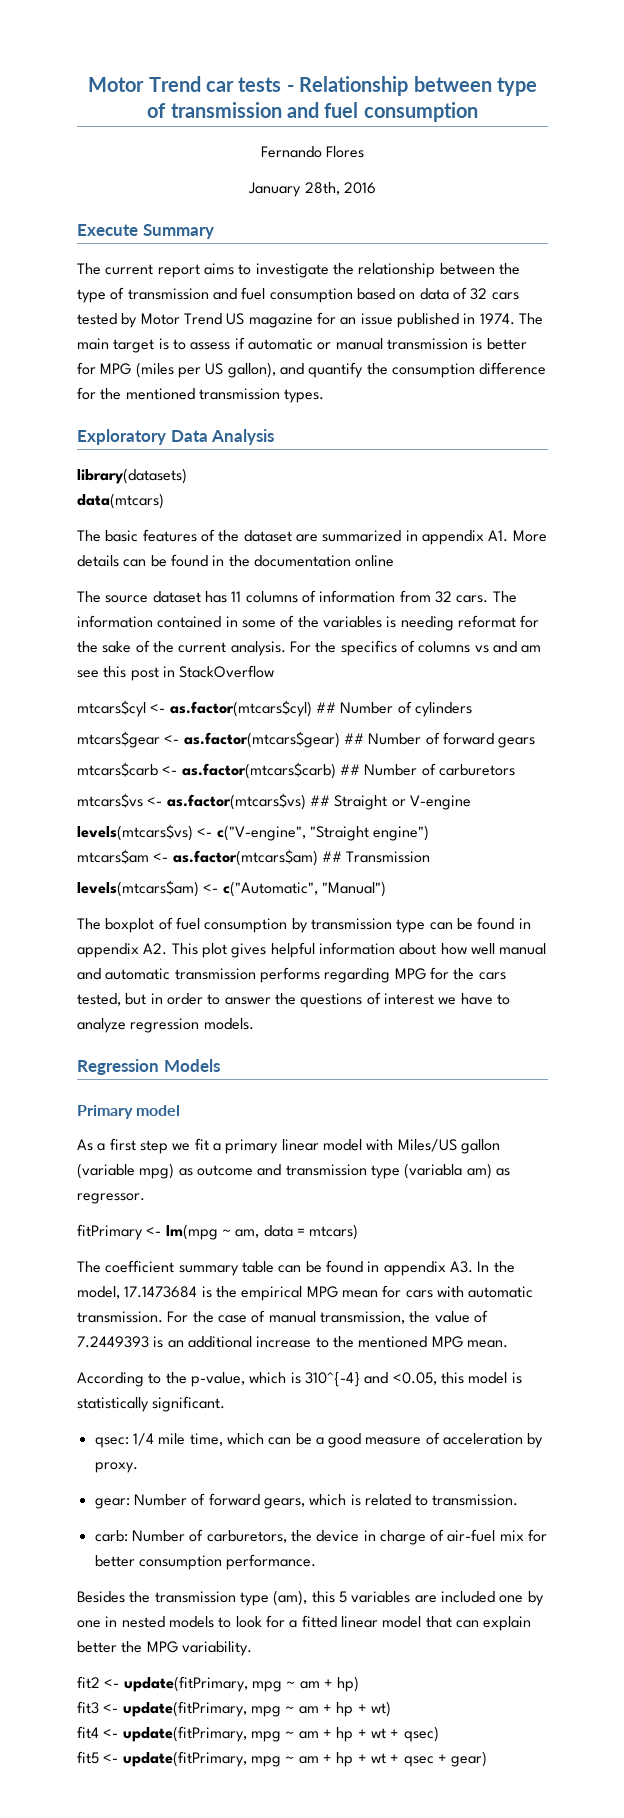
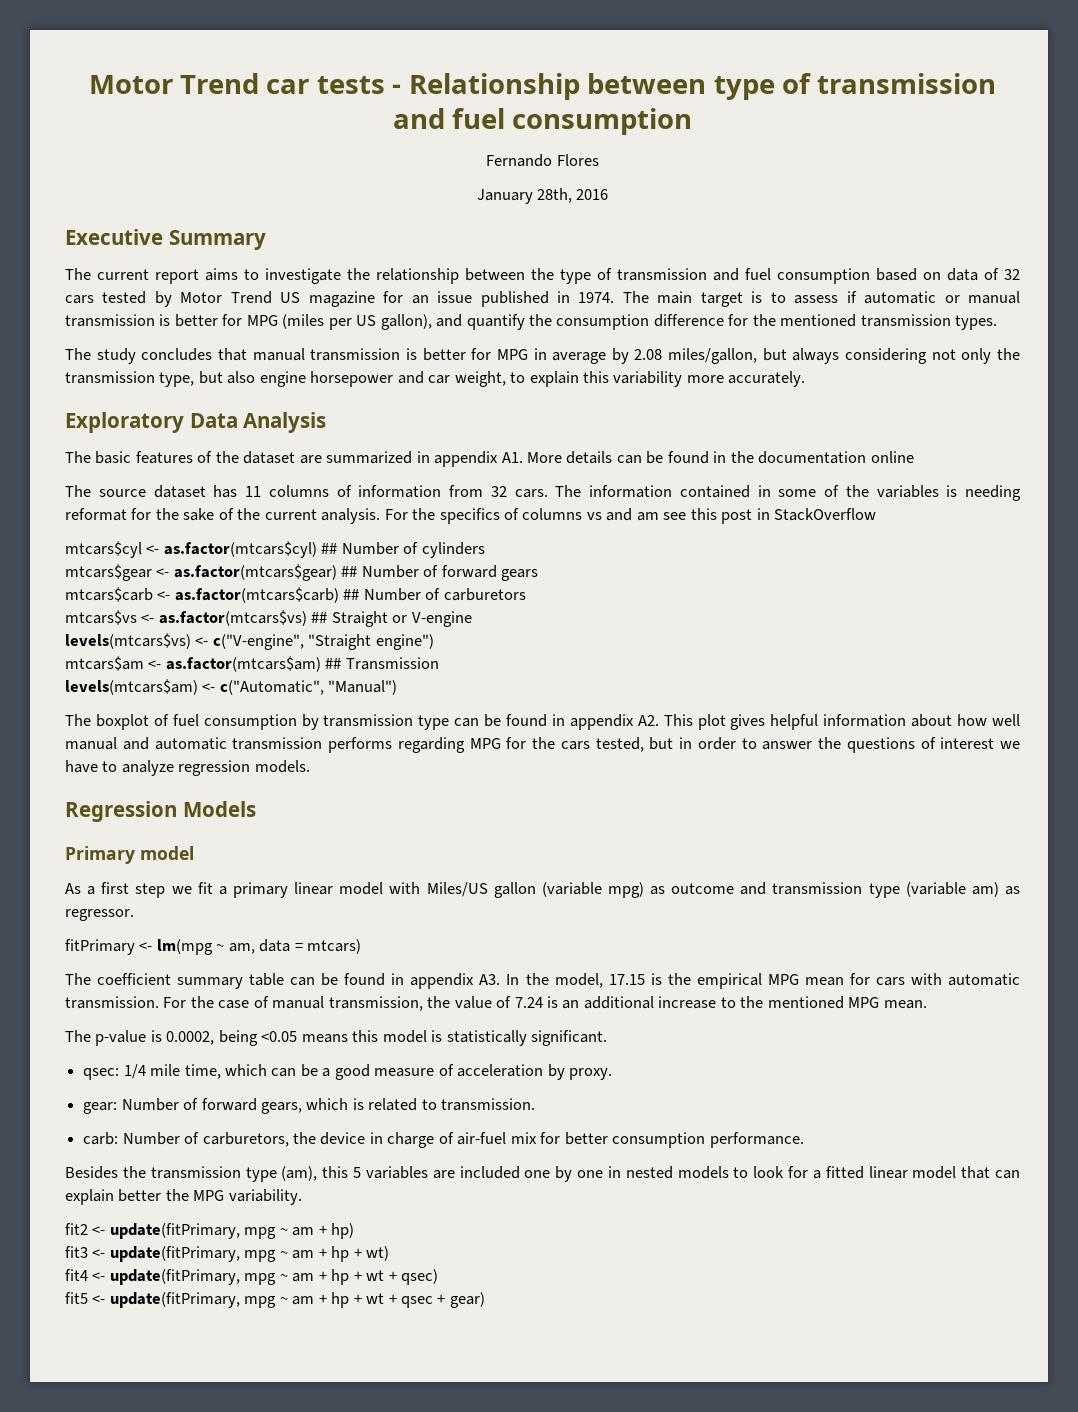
- Execute Summary
+ Executive Summary
+ The study concludes that manual transmission is better for MPG in average by 2.08 miles/gallon, but always considering not only the transmission type, but also engine horsepower and car weight, to explain this variability more accurately.
- library(datasets)
- data(mtcars)
- As a first step we fit a primary linear model with Miles/US gallon (variable mpg) as outcome and transmission type (variabla am) as regressor.
+ As a first step we fit a primary linear model with Miles/US gallon (variable mpg) as outcome and transmission type (variable am) as regressor.
- The coefficient summary table can be found in appendix A3. In the model, 17.1473684 is the empirical MPG mean for cars with automatic transmission.
+ The coefficient summary table can be found in appendix A3. In the model, 17.15 is the empirical MPG mean for cars with automatic transmission.
- For the case of manual transmission, the value of 7.2449393 is an additional increase to the mentioned MPG mean.
+ For the case of manual transmission, the value of 7.24 is an additional increase to the mentioned MPG mean.
- According to the p-value, which is 310^{-4} and <0.05, this model is statistically significant.
+ The p-value is 0.0002, being <0.05 means this model is statistically significant.

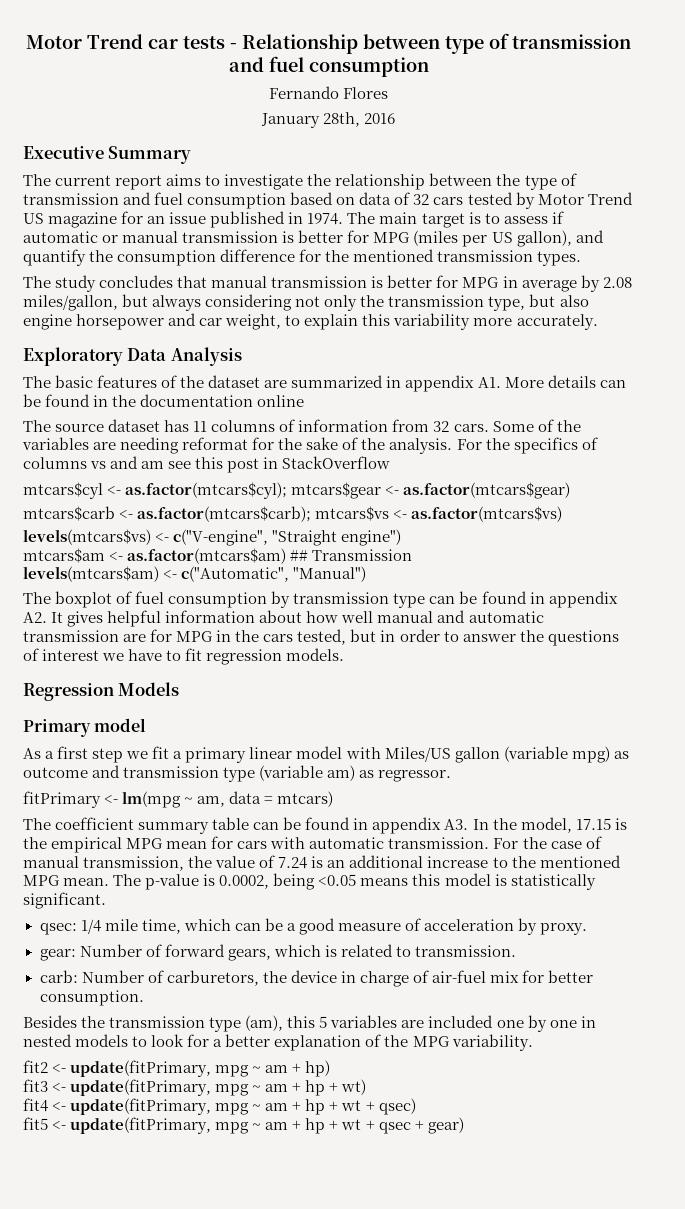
- The information contained in some of the variables is needing reformat for the sake of the current analysis.
+ Some of the variables are needing reformat for the sake of the analysis.
- mtcars$cyl <- as.factor(mtcars$cyl) ## Number of cylinders
- mtcars$gear <- as.factor(mtcars$gear) ## Number of forward gears
- mtcars$carb <- as.factor(mtcars$carb) ## Number of carburetors
- mtcars$vs <- as.factor(mtcars$vs) ## Straight or V-engine
+ mtcars$cyl <- as.factor(mtcars$cyl); mtcars$gear <- as.factor(mtcars$gear)
+ mtcars$carb <- as.factor(mtcars$carb); mtcars$vs <- as.factor(mtcars$vs)
- The boxplot of fuel consumption by transmission type can be found in appendix A2. This plot gives helpful information about how well manual and automatic transmission performs regarding MPG for the cars tested, but in order to answer the questions of interest we have to analyze regression models.
+ The boxplot of fuel consumption by transmission type can be found in appendix A2. It gives helpful information about how well manual and automatic transmission are for MPG in the cars tested, but in order to answer the questions of interest we have to fit regression models.
- For the case of manual transmission, the value of 7.24 is an additional increase to the mentioned MPG mean.
- The p-value is 0.0002, being <0.05 means this model is statistically significant.
+ For the case of manual transmission, the value of 7.24 is an additional increase to the mentioned MPG mean. The p-value is 0.0002, being <0.05 means this model is statistically significant.
- carb: Number of carburetors, the device in charge of air-fuel mix for better consumption performance.
+ carb: Number of carburetors, the device in charge of air-fuel mix for better consumption.
- Besides the transmission type (am), this 5 variables are included one by one in nested models to look for a fitted linear model that can explain better the MPG variability.
+ Besides the transmission type (am), this 5 variables are included one by one in nested models to look for a better explanation of the MPG variability.

